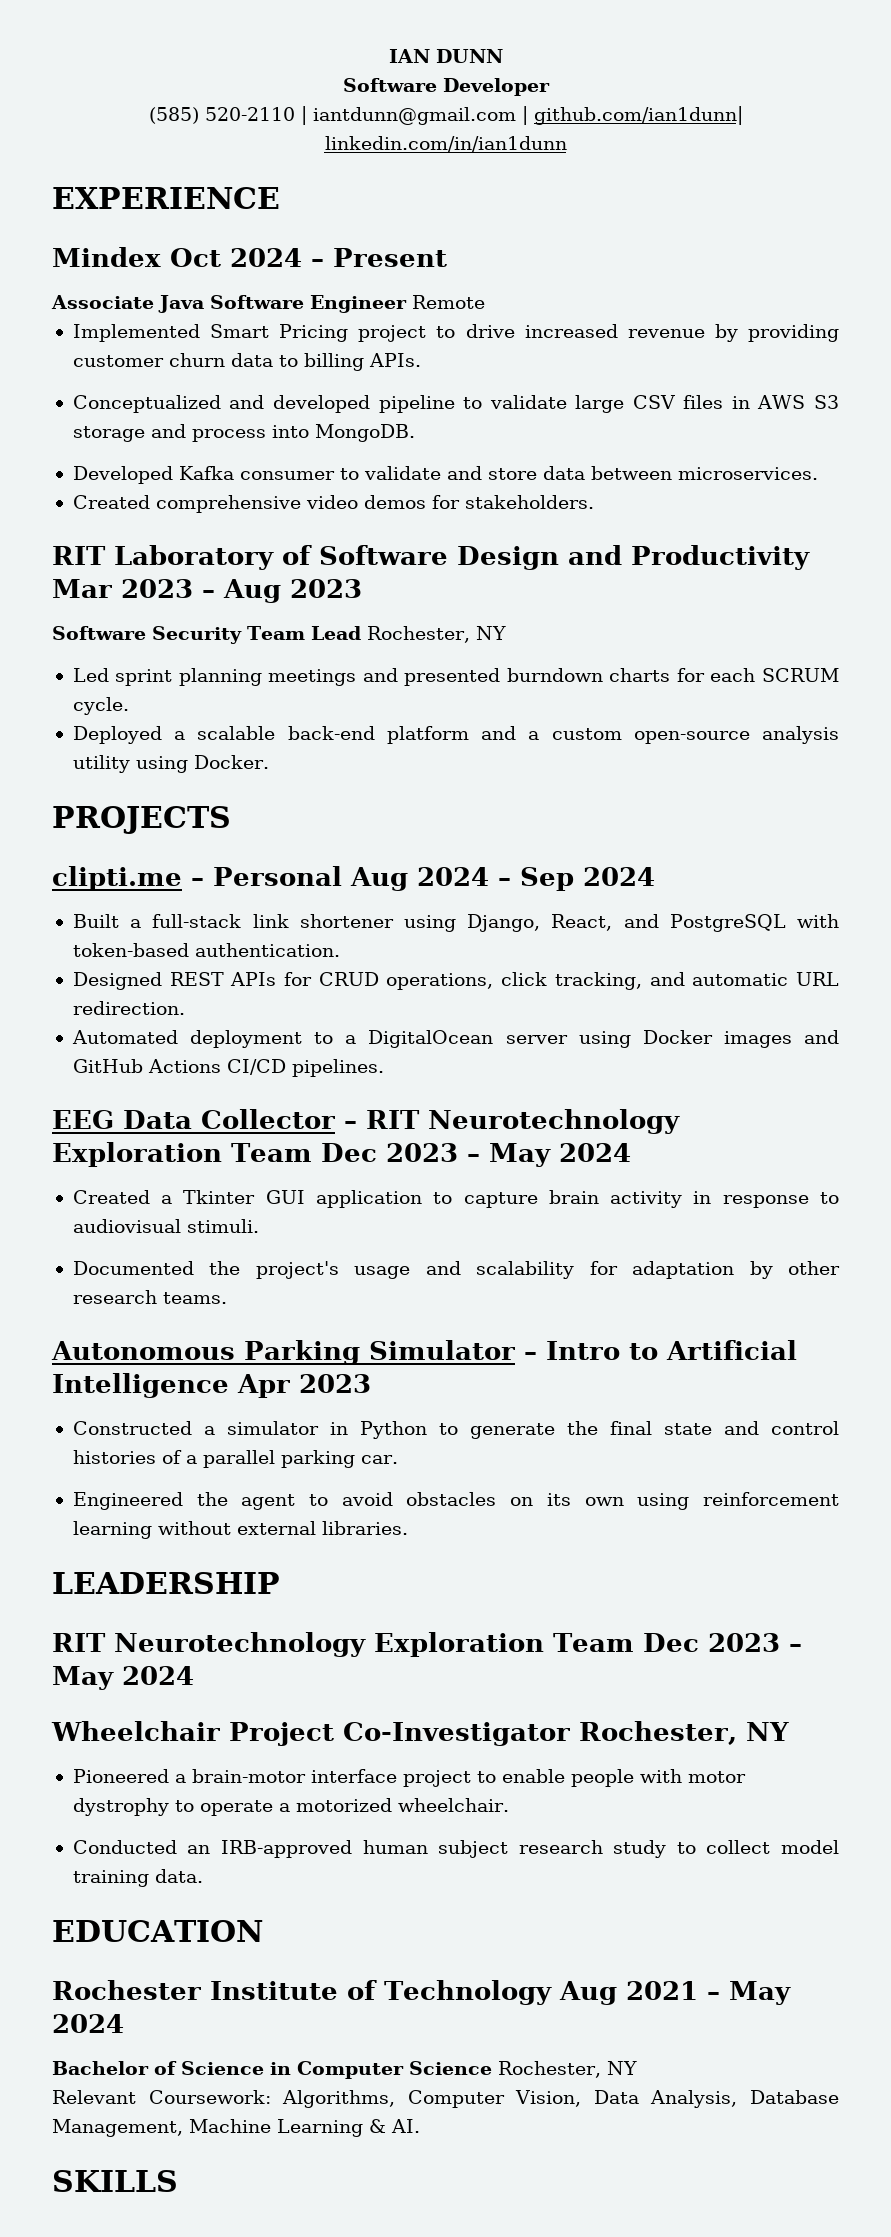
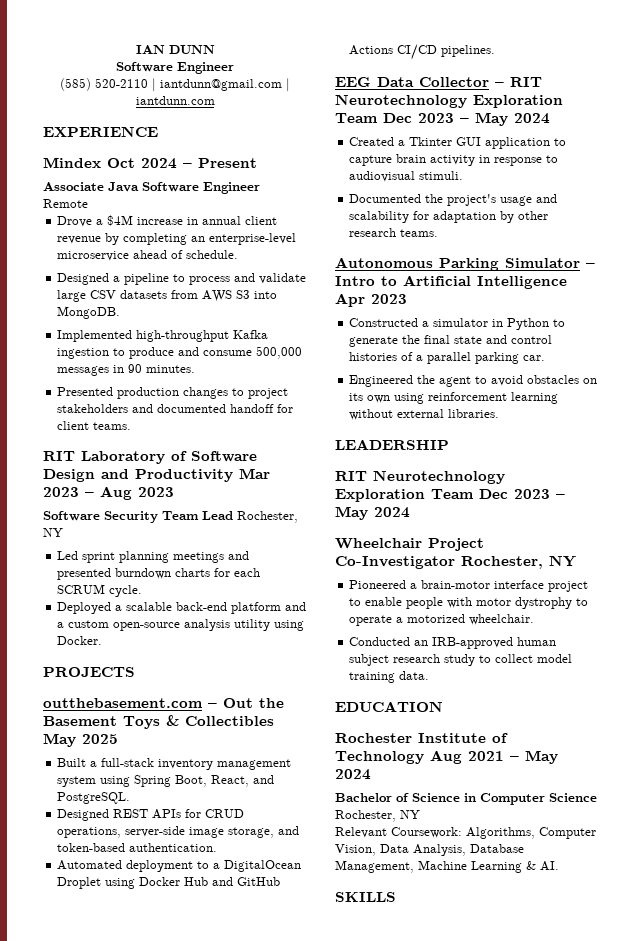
  IAN DUNN
- Software Developer
+ Software Engineer
- (585) 520-2110 | iantdunn@gmail.com | github.com/ian1dunn| linkedin.com/in/ian1dunn
+ (585) 520-2110 | iantdunn@gmail.com | iantdunn.com
- Implemented Smart Pricing project to drive increased revenue by providing customer churn data to billing APIs.
- Conceptualized and developed pipeline to validate large CSV files in AWS S3 storage and process into MongoDB.
- Developed Kafka consumer to validate and store data between microservices.
- Created comprehensive video demos for stakeholders.
+ Drove a $4M increase in annual client revenue by completing an enterprise-level microservice ahead of schedule.
+ Designed a pipeline to process and validate large CSV datasets from AWS S3 into MongoDB.
+ Implemented high-throughput Kafka ingestion to produce and consume 500,000 messages in 90 minutes.
+ Presented production changes to project stakeholders and documented handoff for client teams.
- clipti.me – Personal Aug 2024 – Sep 2024
- Built a full-stack link shortener using Django, React, and PostgreSQL with token-based authentication.
+ outthebasement.com – Out the Basement Toys & Collectibles May 2025
+ Built a full-stack inventory management system using Spring Boot, React, and PostgreSQL.
- Designed REST APIs for CRUD operations, click tracking, and automatic URL redirection.
+ Designed REST APIs for CRUD operations, server-side image storage, and token-based authentication.
- Automated deployment to a DigitalOcean server using Docker images and GitHub Actions CI/CD pipelines.
+ Automated deployment to a DigitalOcean Droplet using Docker Hub and GitHub Actions CI/CD pipelines.

